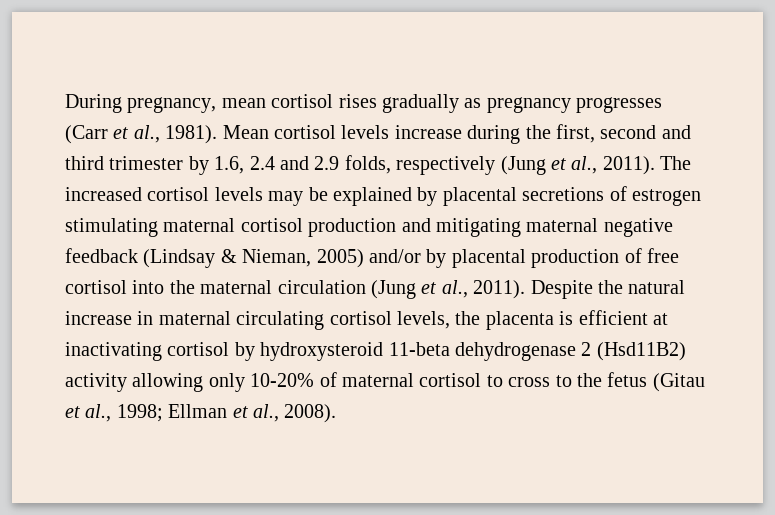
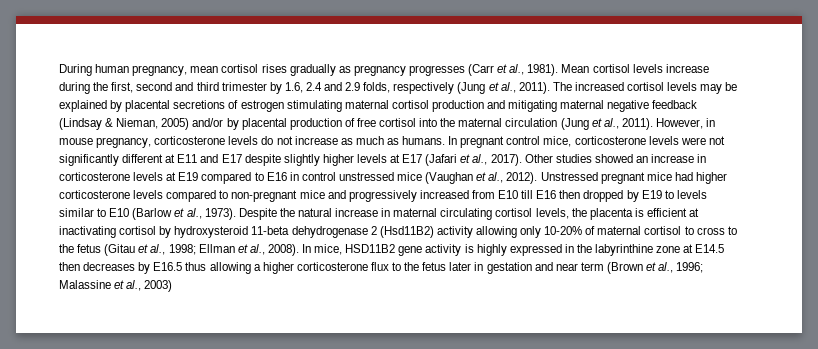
- During pregnancy, mean cortisol rises gradually as pregnancy progresses (Carr et al., 1981).
+ During human pregnancy, mean cortisol rises gradually as pregnancy progresses (Carr et al., 1981).
+ However, in mouse pregnancy, corticosterone levels do not increase as much as humans. In pregnant control mice, corticosterone levels were not significantly different at E11 and E17 despite slightly higher levels at E17 (Jafari et al., 2017). Other studies showed an increase in corticosterone levels at E19 compared to E16 in control unstressed mice (Vaughan et al., 2012). Unstressed pregnant mice had higher corticosterone levels compared to non-pregnant mice and progressively increased from E10 till E16 then dropped by E19 to levels similar to E10 (Barlow et al., 1973).
+ In mice, HSD11B2 gene activity is highly expressed in the labyrinthine zone at E14.5 then decreases by E16.5 thus allowing a higher corticosterone flux to the fetus later in gestation and near term (Brown et al., 1996; Malassine et al., 2003)

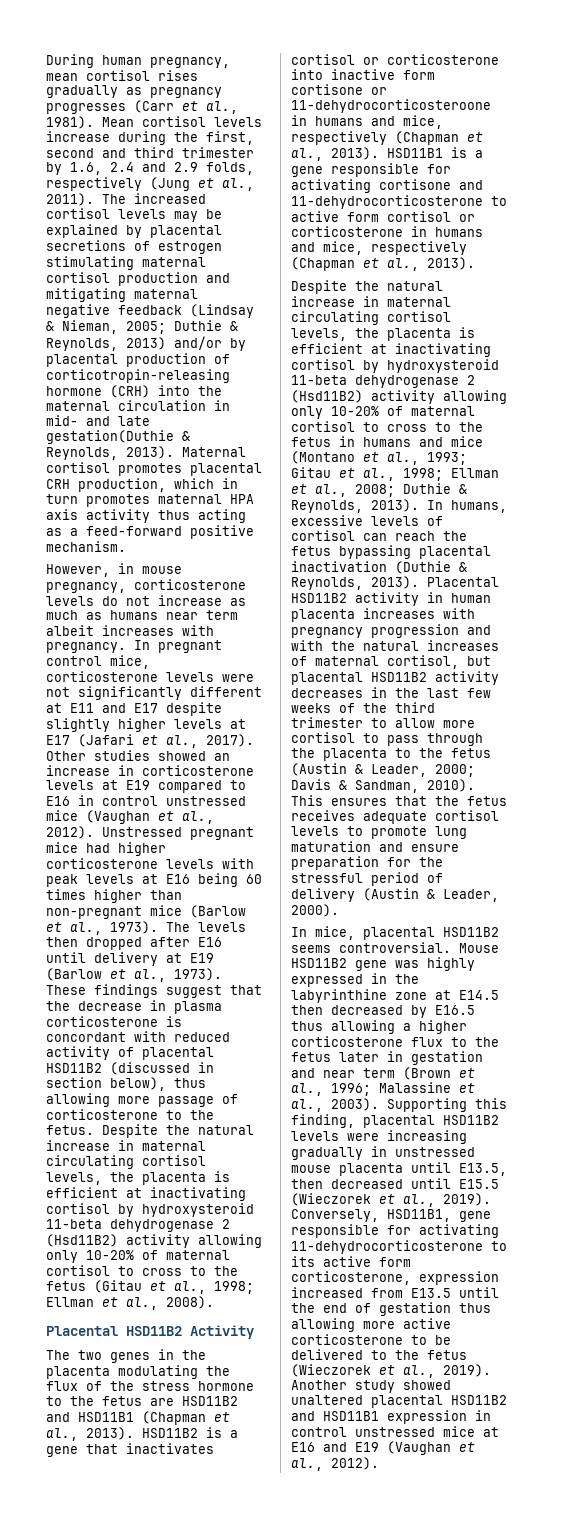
- The increased cortisol levels may be explained by placental secretions of estrogen stimulating maternal cortisol production and mitigating maternal negative feedback (Lindsay & Nieman, 2005) and/or by placental production of free cortisol into the maternal circulation (Jung et al., 2011). However, in mouse pregnancy, corticosterone levels do not increase as much as humans.
+ The increased cortisol levels may be explained by placental secretions of estrogen stimulating maternal cortisol production and mitigating maternal negative feedback (Lindsay & Nieman, 2005; Duthie & Reynolds, 2013) and/or by placental production of corticotropin-releasing hormone (CRH) into the maternal circulation in mid- and late gestation(Duthie & Reynolds, 2013). Maternal cortisol promotes placental CRH production, which in turn promotes maternal HPA axis activity thus acting as a feed-forward positive mechanism.
+ However, in mouse pregnancy, corticosterone levels do not increase as much as humans near term albeit increases with pregnancy.
- Unstressed pregnant mice had higher corticosterone levels compared to non-pregnant mice and progressively increased from E10 till E16 then dropped by E19 to levels similar to E10 (Barlow et al., 1973).
+ Unstressed pregnant mice had higher corticosterone levels with peak levels at E16 being 60 times higher than non-pregnant mice (Barlow et al., 1973). The levels then dropped after E16 until delivery at E19 (Barlow et al., 1973). These findings suggest that the decrease in plasma corticosterone is concordant with reduced activity of placental HSD11B2 (discussed in section below), thus allowing more passage of corticosterone to the fetus.
- Ellman et al., 2008). In mice, HSD11B2 gene activity is highly expressed in the labyrinthine zone at E14.5 then decreases by E16.5 thus allowing a higher corticosterone flux to the fetus later in gestation and near term (Brown et al., 1996;
+ Ellman et al., 2008).
+ Placental HSD11B2 Activity
+ The two genes in the placenta modulating the flux of the stress hormone to the fetus are HSD11B2 and HSD11B1 (Chapman et al., 2013). HSD11B2 is a gene that inactivates cortisol or corticosterone into inactive form cortisone or 11-dehydrocorticosteroone in humans and mice, respectively (Chapman et al., 2013). HSD11B1 is a gene responsible for activating cortisone and 11-dehydrocorticosterone to active form cortisol or corticosterone in humans and mice, respectively (Chapman et al., 2013).
+ Despite the natural increase in maternal circulating cortisol levels, the placenta is efficient at inactivating cortisol by hydroxysteroid 11-beta dehydrogenase 2 (Hsd11B2) activity allowing only 10-20% of maternal cortisol to cross to the fetus in humans and mice (Montano et al., 1993; Gitau et al., 1998; Ellman et al., 2008; Duthie & Reynolds, 2013). In humans, excessive levels of cortisol can reach the fetus bypassing placental inactivation (Duthie & Reynolds, 2013). Placental HSD11B2 activity in human placenta increases with pregnancy progression and with the natural increases of maternal cortisol, but placental HSD11B2 activity decreases in the last few weeks of the third trimester to allow more cortisol to pass through the placenta to the fetus (Austin & Leader, 2000; Davis & Sandman, 2010). This ensures that the fetus receives adequate cortisol levels to promote lung maturation and ensure preparation for the stressful period of delivery (Austin & Leader, 2000).
+ In mice, placental HSD11B2 seems controversial. Mouse HSD11B2 gene was highly expressed in the labyrinthine zone at E14.5 then decreased by E16.5 thus allowing a higher corticosterone flux to the fetus later in gestation and near term (Brown et al., 1996;
- Malassine et al., 2003)
+ Malassine et al., 2003). Supporting this finding, placental HSD11B2 levels were increasing gradually in unstressed mouse placenta until E13.5, then decreased until E15.5 (Wieczorek et al., 2019). Conversely, HSD11B1, gene responsible for activating 11-dehydrocorticosterone to its active form corticosterone, expression increased from E13.5 until the end of gestation thus allowing more active corticosterone to be delivered to the fetus (Wieczorek et al., 2019). Another study showed unaltered placental HSD11B2 and HSD11B1 expression in control unstressed mice at E16 and E19 (Vaughan et al., 2012).

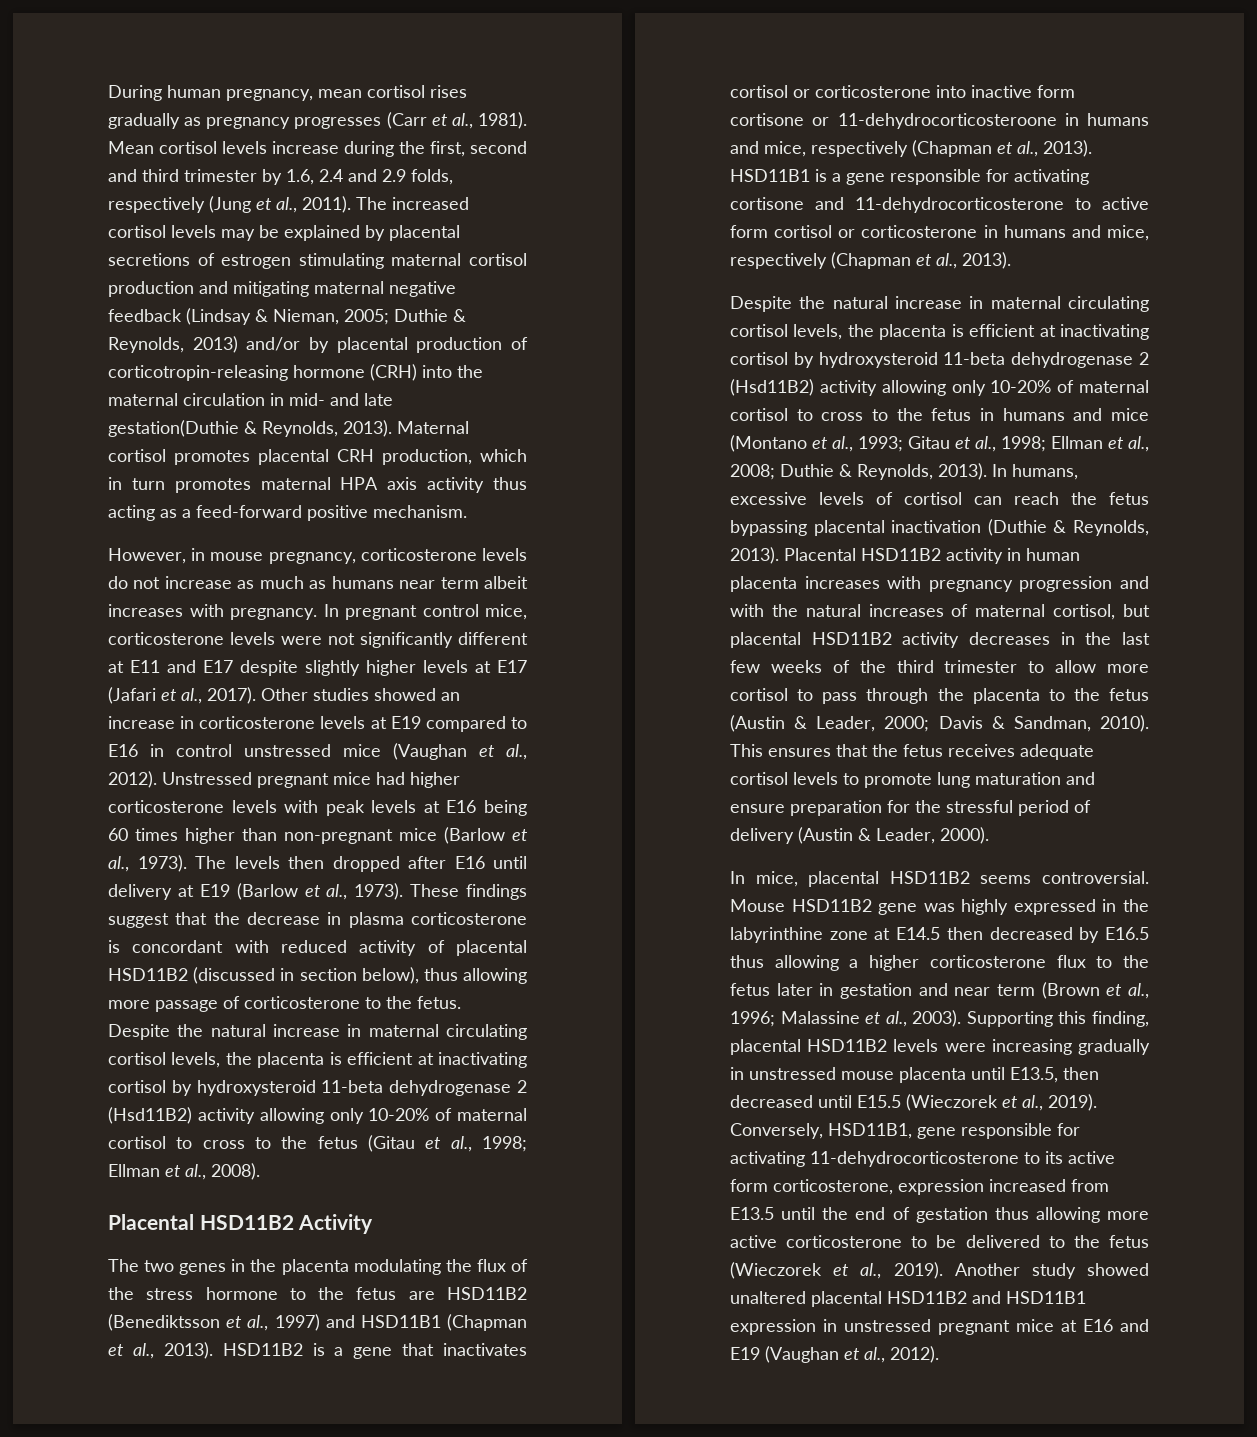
- The two genes in the placenta modulating the flux of the stress hormone to the fetus are HSD11B2 and HSD11B1 (Chapman et al., 2013).
+ The two genes in the placenta modulating the flux of the stress hormone to the fetus are HSD11B2 (Benediktsson et al., 1997) and HSD11B1 (Chapman et al., 2013).
- Another study showed unaltered placental HSD11B2 and HSD11B1 expression in control unstressed mice at E16 and E19 (Vaughan et al., 2012).
+ Another study showed unaltered placental HSD11B2 and HSD11B1 expression in unstressed pregnant mice at E16 and E19 (Vaughan et al., 2012).

